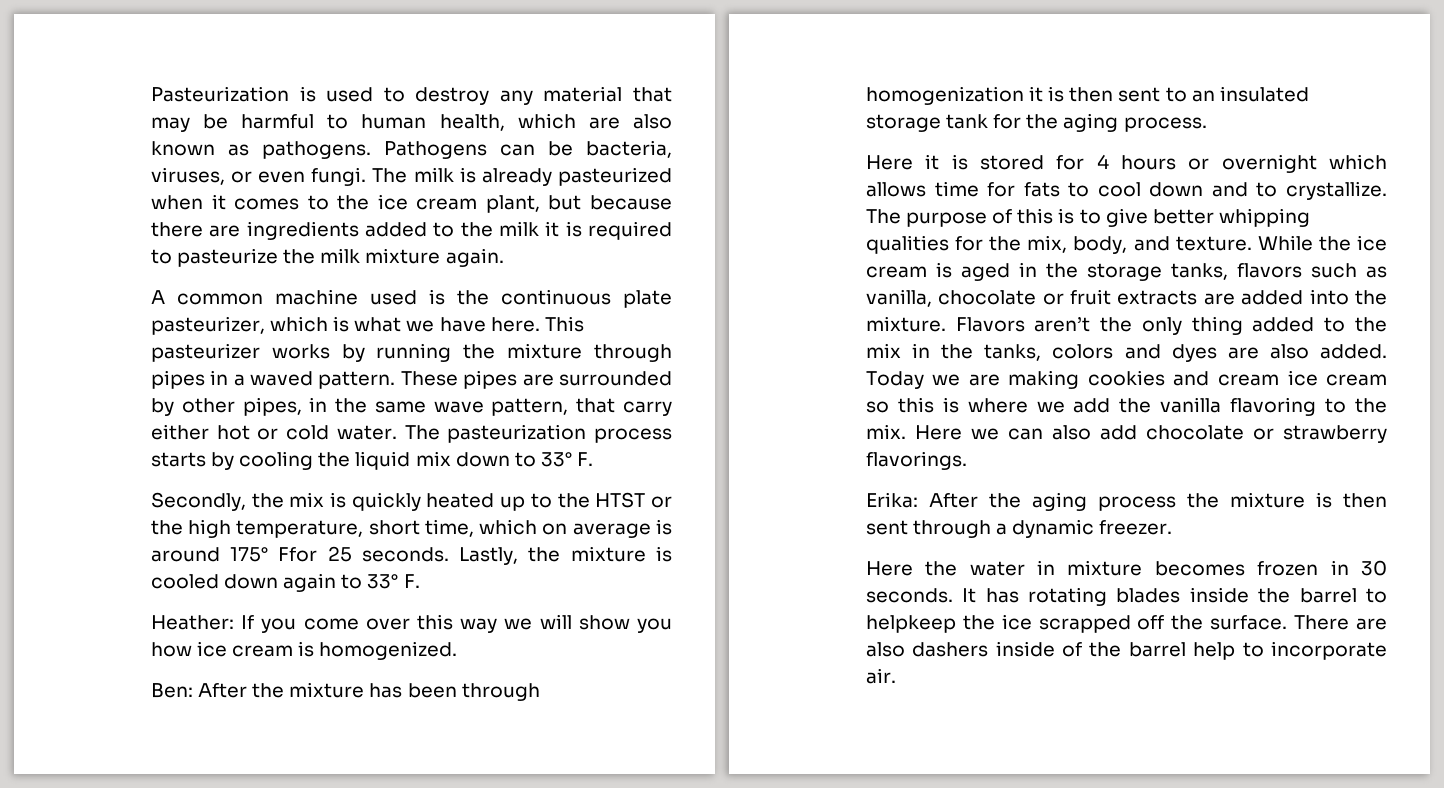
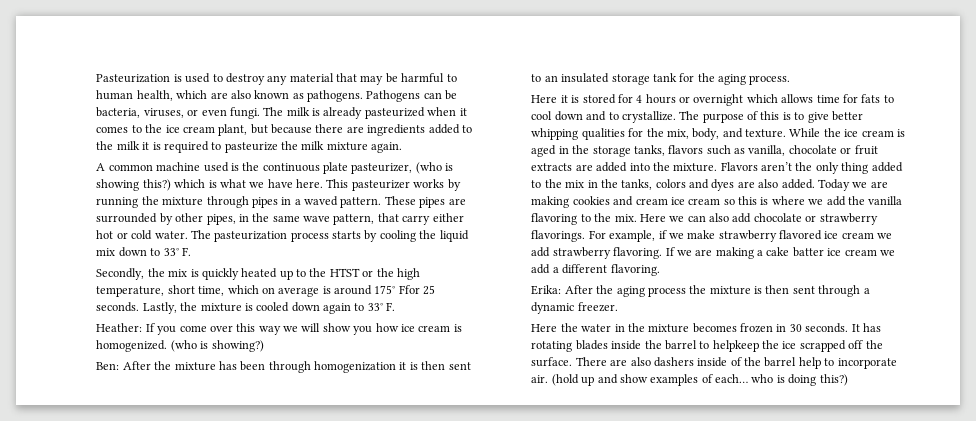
- A common machine used is the continuous plate pasteurizer, which is what we have here.
+ A common machine used is the continuous plate pasteurizer, (who is showing this?) which is what we have here.
+ (who is showing?)
+ For example, if we make strawberry flavored ice cream we add strawberry flavoring. If we are making a cake batter ice cream we add a different flavoring.
- Here the water in mixture becomes frozen in 30 seconds.
+ Here the water in the mixture becomes frozen in 30 seconds.
+ (hold up and show examples of each… who is doing this?)

